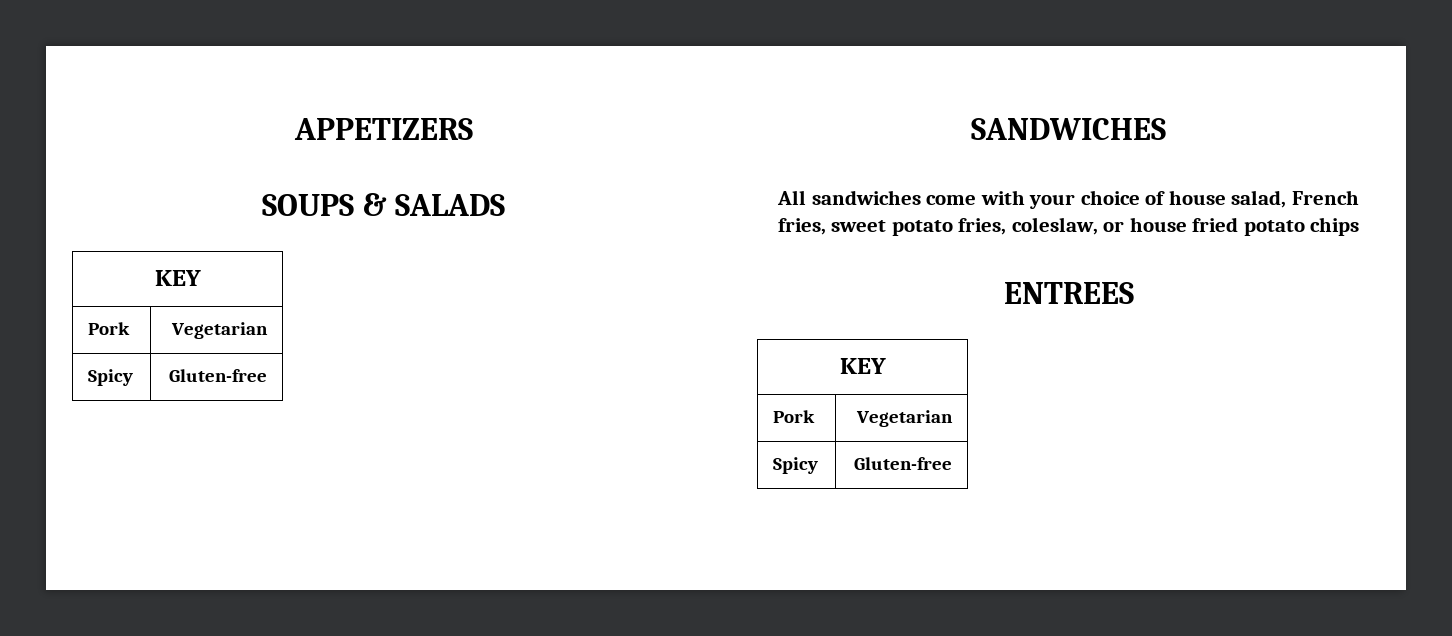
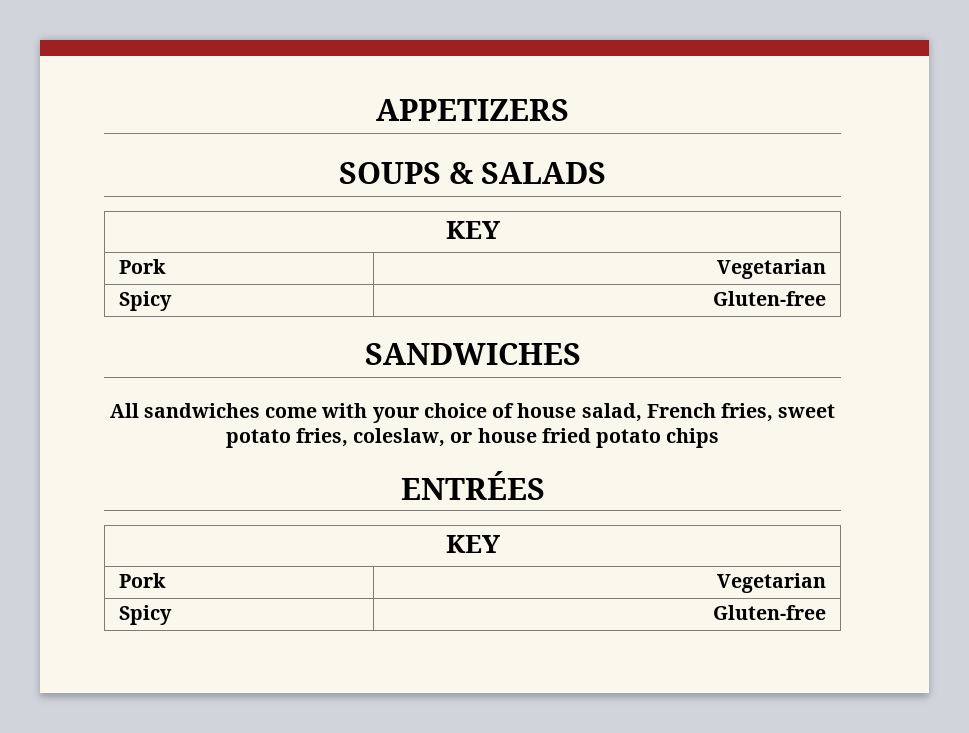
- ENTREES
+ ENTRÉES

